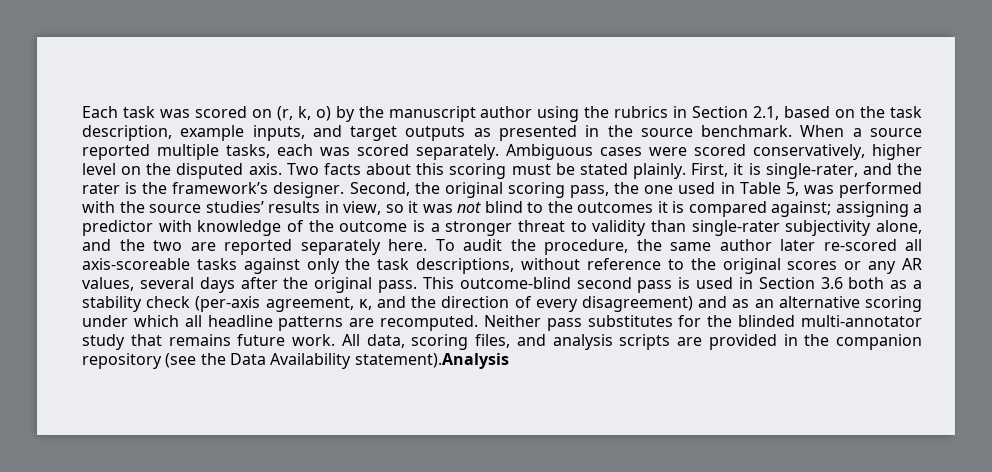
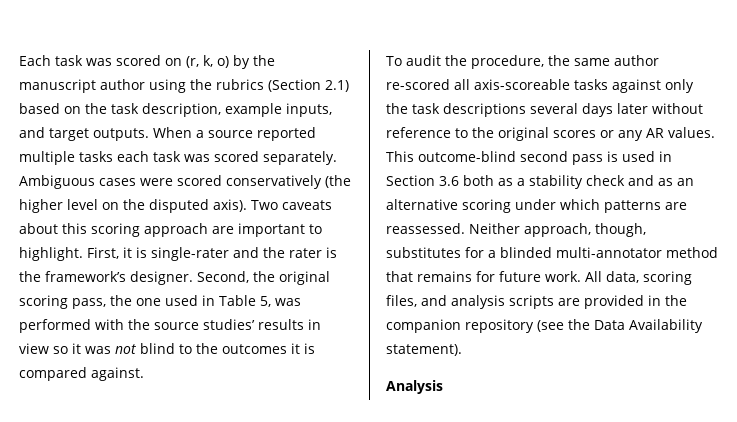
- Each task was scored on (r, k, o) by the manuscript author using the rubrics in Section 2.1, based on the task description, example inputs, and target outputs as presented in the source benchmark.
+ Each task was scored on (r, k, o) by the manuscript author using the rubrics (Section 2.1) based on the task description, example inputs, and target outputs.
- When a source reported multiple tasks, each was scored separately.
+ When a source reported multiple tasks each task was scored separately.
- Ambiguous cases were scored conservatively, higher level on the disputed axis. Two facts about this scoring must be stated plainly.
+ Ambiguous cases were scored conservatively (the higher level on the disputed axis). Two caveats about this scoring approach are important to highlight.
- First, it is single-rater, and the rater is the framework’s designer.
+ First, it is single-rater and the rater is the framework’s designer.
- Second, the original scoring pass, the one used in Table 5, was performed with the source studies’ results in view, so it was not blind to the outcomes it is compared against; assigning a predictor with knowledge of the outcome is a stronger threat to validity than single-rater subjectivity alone, and the two are reported separately here. To audit the procedure, the same author later re-scored all axis-scoreable tasks against only the task descriptions, without reference to the original scores or any AR values, several days after the original pass.
+ Second, the original scoring pass, the one used in Table 5, was performed with the source studies’ results in view so it was not blind to the outcomes it is compared against.
+ To audit the procedure, the same author re-scored all axis-scoreable tasks against only the task descriptions several days later without reference to the original scores or any AR values.
- This outcome-blind second pass is used in Section 3.6 both as a stability check (per-axis agreement, κ, and the direction of every disagreement) and as an alternative scoring under which all headline patterns are recomputed. Neither pass substitutes for the blinded multi-annotator study that remains future work.
+ This outcome-blind second pass is used in Section 3.6 both as a stability check and as an alternative scoring under which patterns are reassessed. Neither approach, though, substitutes for a blinded multi-annotator method that remains for future work.
- All data, scoring files, and analysis scripts are provided in the companion repository (see the Data Availability statement).Analysis
+ All data, scoring files, and analysis scripts are provided in the companion repository (see the Data Availability statement).
+ Analysis

